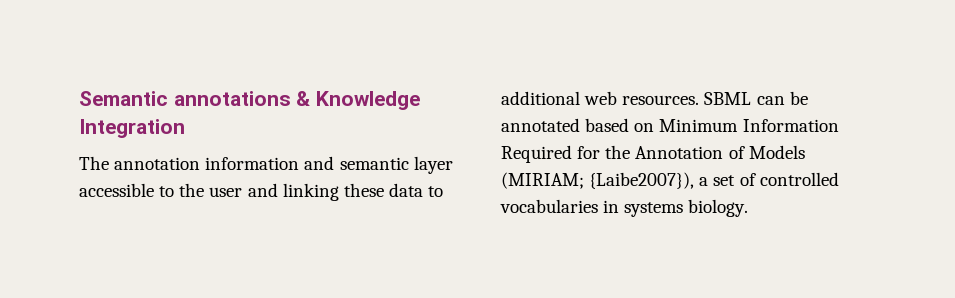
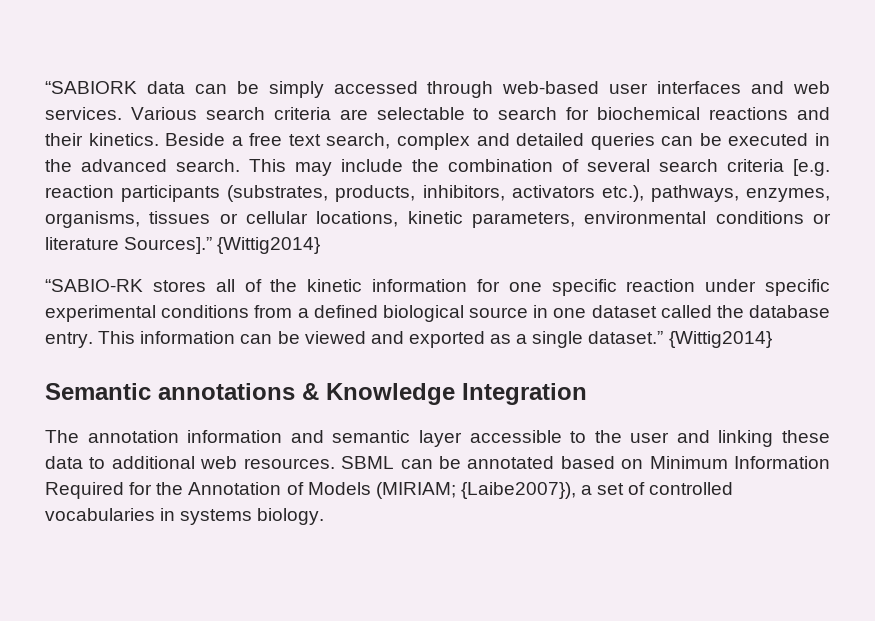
+ “SABIORK data can be simply accessed through web-based user interfaces and web services. Various search criteria are selectable to search for biochemical reactions and their kinetics. Beside a free text search, complex and detailed queries can be executed in the advanced search. This may include the combination of several search criteria [e.g. reaction participants (substrates, products, inhibitors, activators etc.), pathways, enzymes, organisms, tissues or cellular locations, kinetic parameters, environmental conditions or literature Sources].” {Wittig2014}
+ “SABIO-RK stores all of the kinetic information for one specific reaction under specific experimental conditions from a defined biological source in one dataset called the database entry. This information can be viewed and exported as a single dataset.” {Wittig2014}

